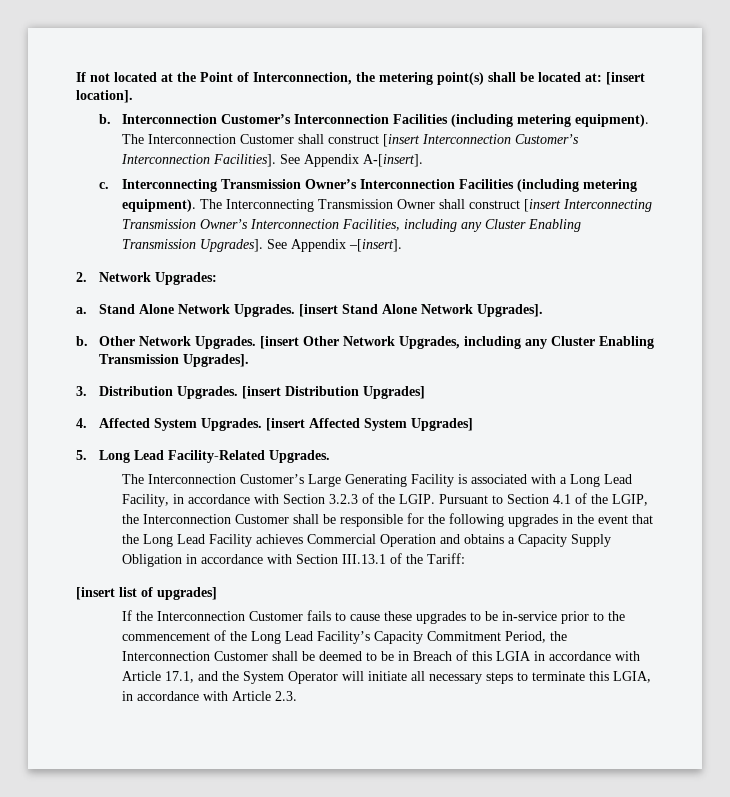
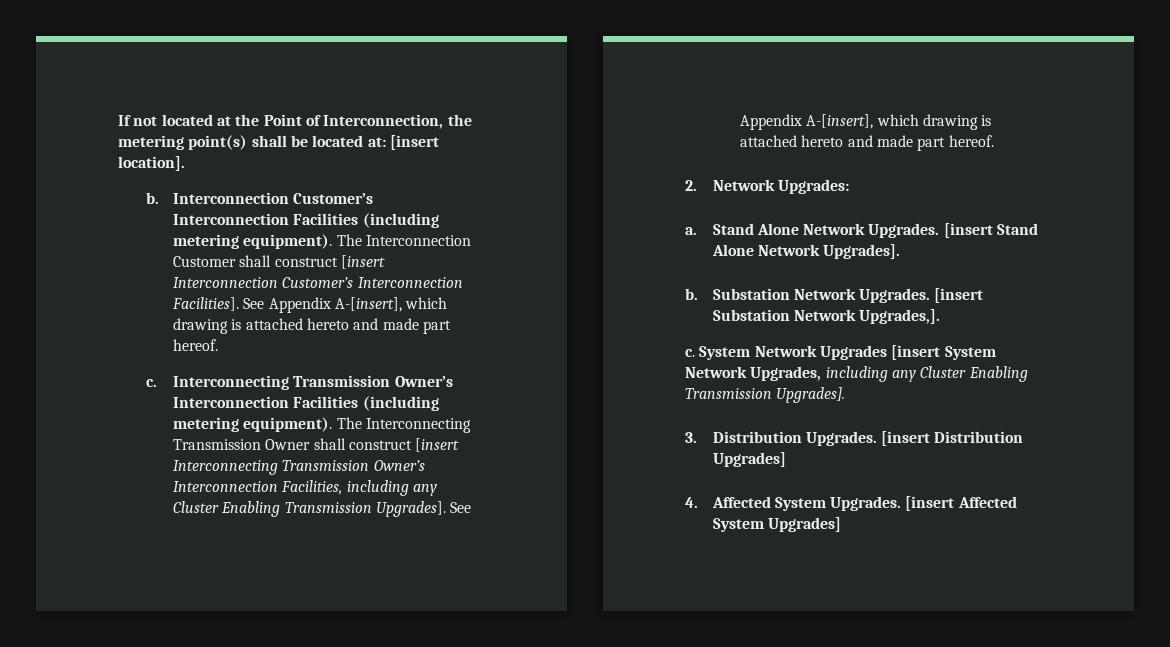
- The Interconnection Customer shall construct [insert Interconnection Customer’s Interconnection Facilities]. See Appendix A-[insert].
+ The Interconnection Customer shall construct [insert Interconnection Customer’s Interconnection Facilities]. See Appendix A-[insert], which drawing is attached hereto and made part hereof.
- The Interconnecting Transmission Owner shall construct [insert Interconnecting Transmission Owner’s Interconnection Facilities, including any Cluster Enabling Transmission Upgrades]. See Appendix –[insert].
+ The Interconnecting Transmission Owner shall construct [insert Interconnecting Transmission Owner’s Interconnection Facilities, including any Cluster Enabling Transmission Upgrades]. See Appendix A-[insert], which drawing is attached hereto and made part hereof.
- Other Network Upgrades. [insert Other Network Upgrades, including any Cluster Enabling Transmission Upgrades].
+ Substation Network Upgrades. [insert Substation Network Upgrades,].
+ c. System Network Upgrades [insert System Network Upgrades, including any Cluster Enabling Transmission Upgrades].
- 5. Long Lead Facility-Related Upgrades.
- The Interconnection Customer’s Large Generating Facility is associated with a Long Lead Facility, in accordance with Section 3.2.3 of the LGIP. Pursuant to Section 4.1 of the LGIP, the Interconnection Customer shall be responsible for the following upgrades in the event that the Long Lead Facility achieves Commercial Operation and obtains a Capacity Supply Obligation in accordance with Section III.13.1 of the Tariff:
- [insert list of upgrades]
- If the Interconnection Customer fails to cause these upgrades to be in-service prior to the commencement of the Long Lead Facility’s Capacity Commitment Period, the Interconnection Customer shall be deemed to be in Breach of this LGIA in accordance with Article 17.1, and the System Operator will initiate all necessary steps to terminate this LGIA, in accordance with Article 2.3.

